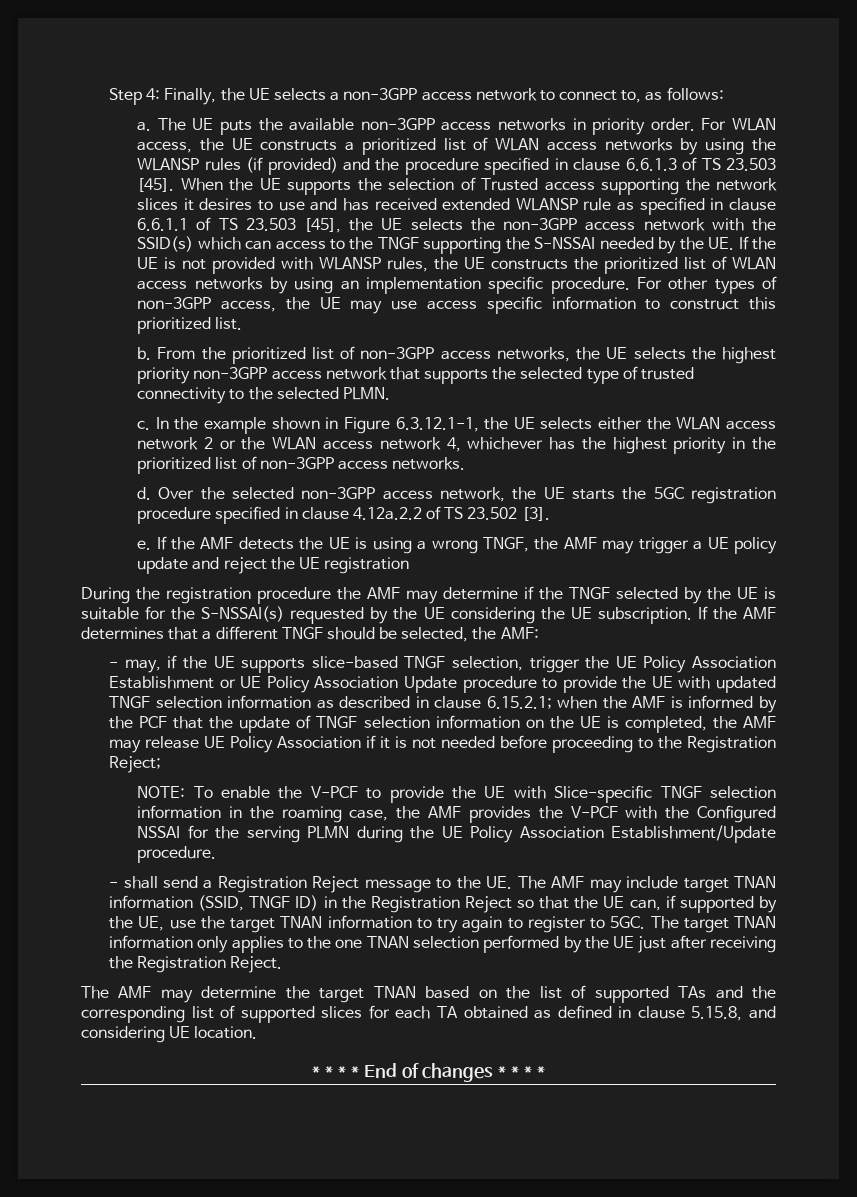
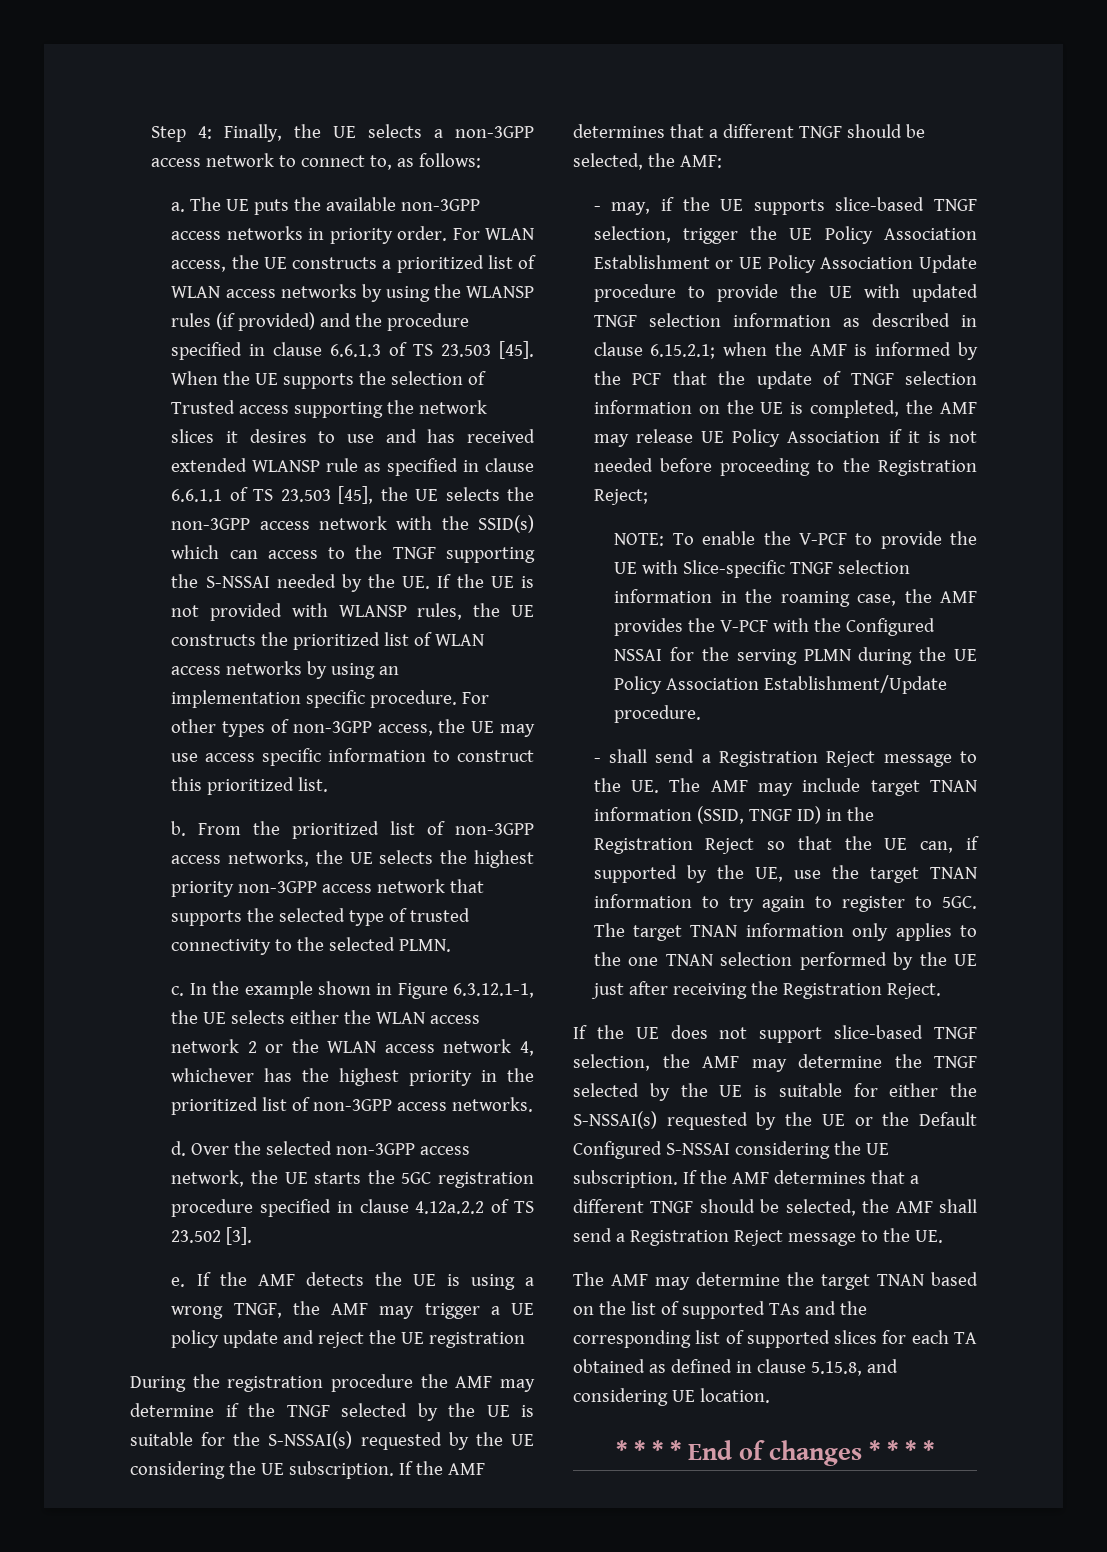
+ If the UE does not support slice-based TNGF selection, the AMF may determine the TNGF selected by the UE is suitable for either the S-NSSAI(s) requested by the UE or the Default Configured S-NSSAI considering the UE subscription. If the AMF determines that a different TNGF should be selected, the AMF shall send a Registration Reject message to the UE.

